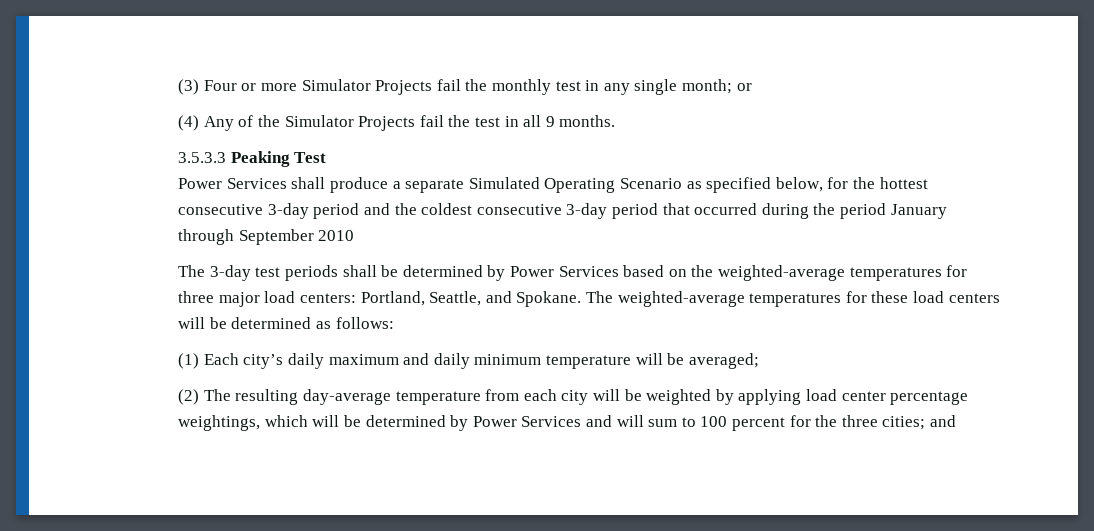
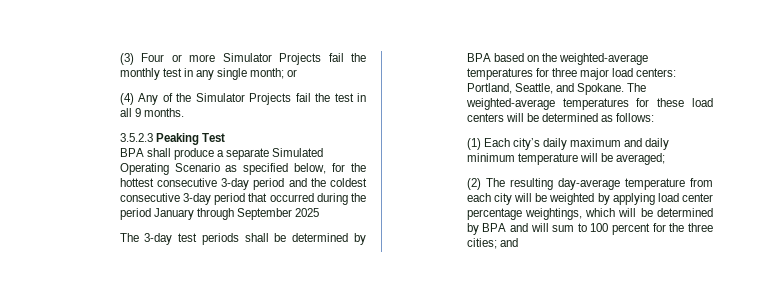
- 3.5.3.3 Peaking Test
+ 3.5.2.3 Peaking Test
- Power Services shall produce a separate Simulated Operating Scenario as specified below, for the hottest consecutive 3-day period and the coldest consecutive 3-day period that occurred during the period January through September 2010
+ BPA shall produce a separate Simulated Operating Scenario as specified below, for the hottest consecutive 3-day period and the coldest consecutive 3-day period that occurred during the period January through September 2025
- The 3-day test periods shall be determined by Power Services based on the weighted-average temperatures for three major load centers: Portland, Seattle, and Spokane.
+ The 3-day test periods shall be determined by BPA based on the weighted-average temperatures for three major load centers: Portland, Seattle, and Spokane.
- (2) The resulting day-average temperature from each city will be weighted by applying load center percentage weightings, which will be determined by Power Services and will sum to 100 percent for the three cities; and
+ (2) The resulting day-average temperature from each city will be weighted by applying load center percentage weightings, which will be determined by BPA and will sum to 100 percent for the three cities; and

